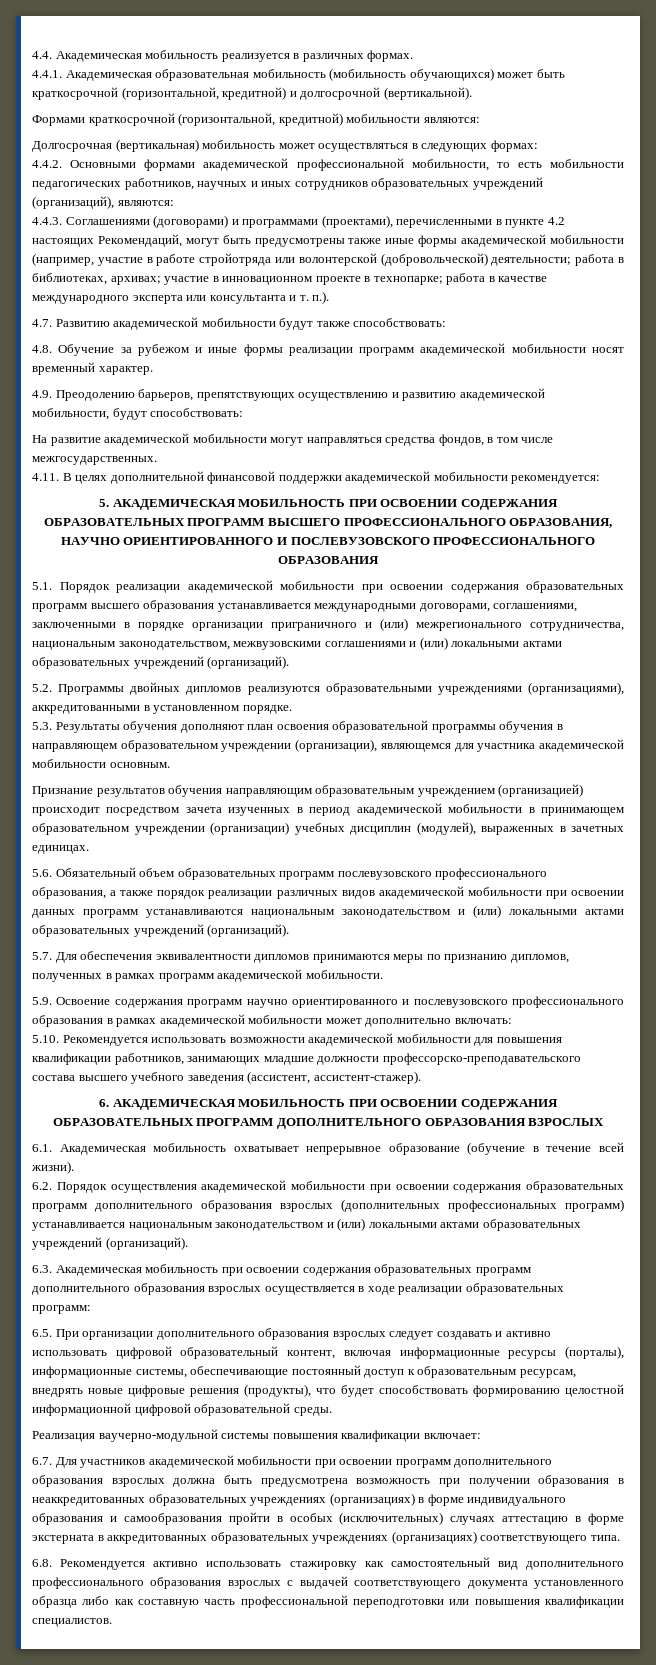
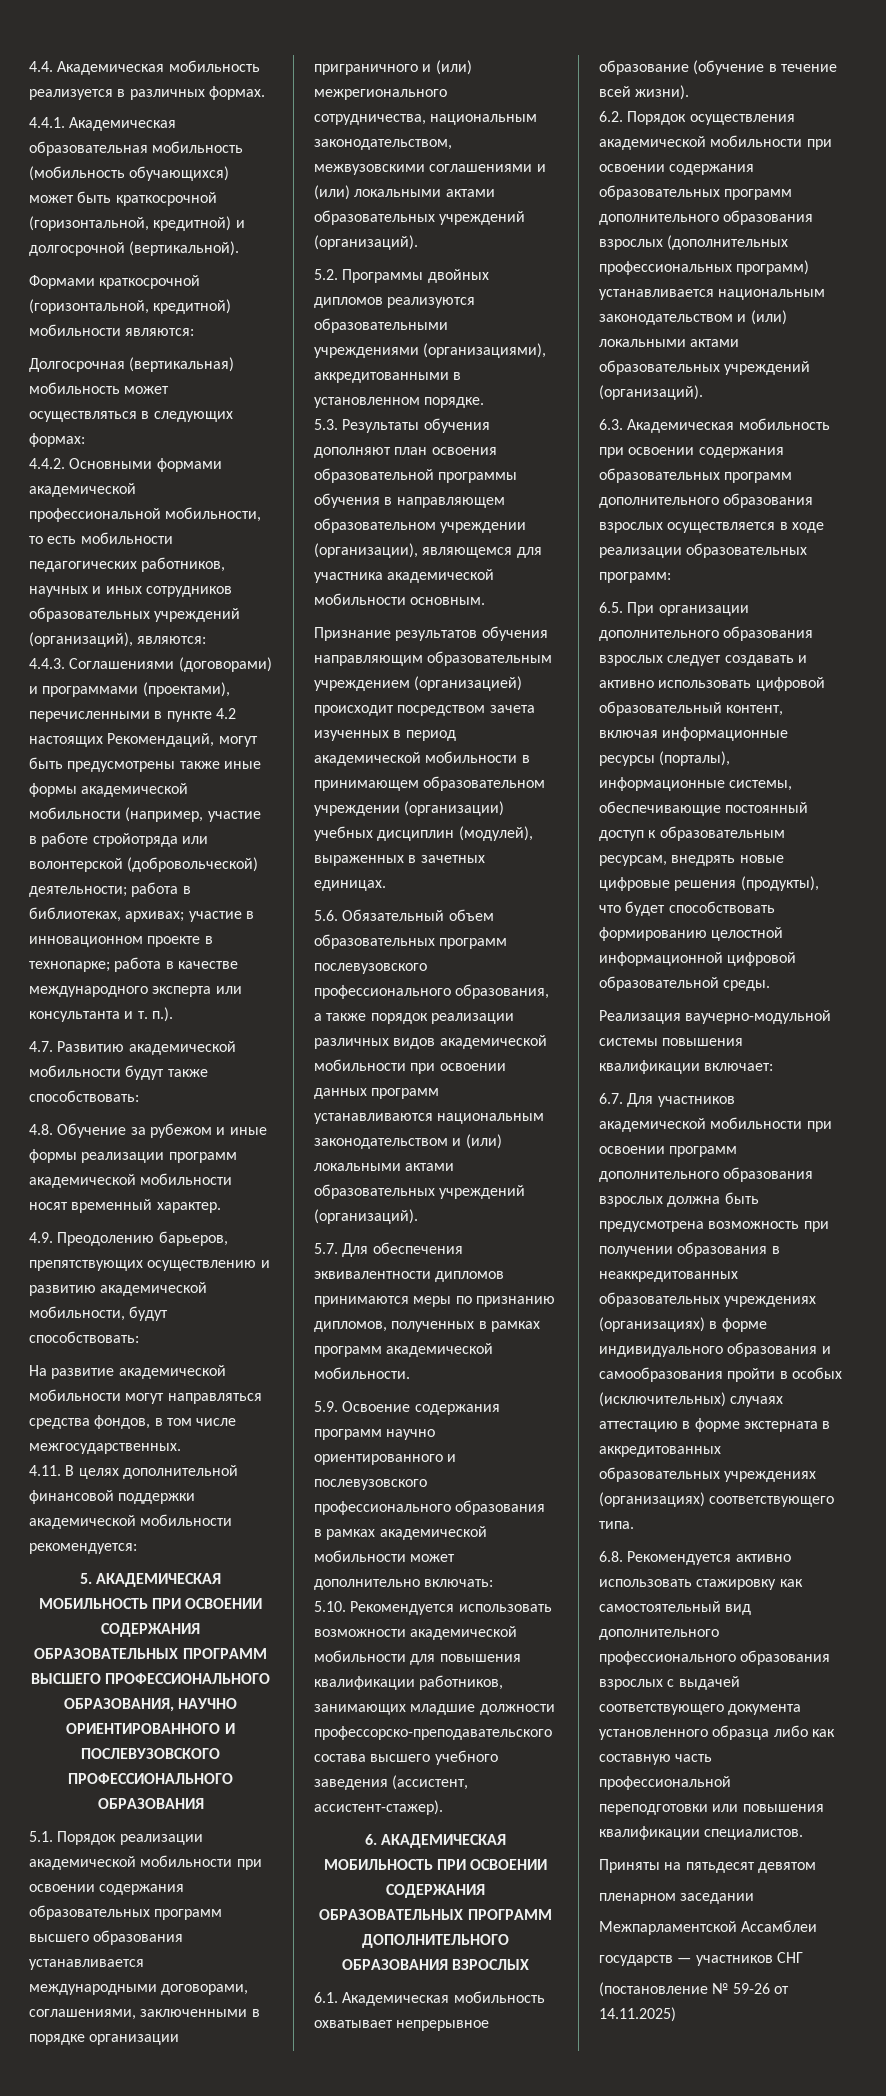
+ Приняты на пятьдесят девятом
+ пленарном заседании
+ Межпарламентской Ассамблеи
+ государств — участников СНГ
+ (постановление № 59-26 от 14.11.2025)

